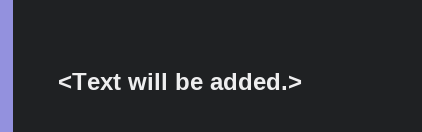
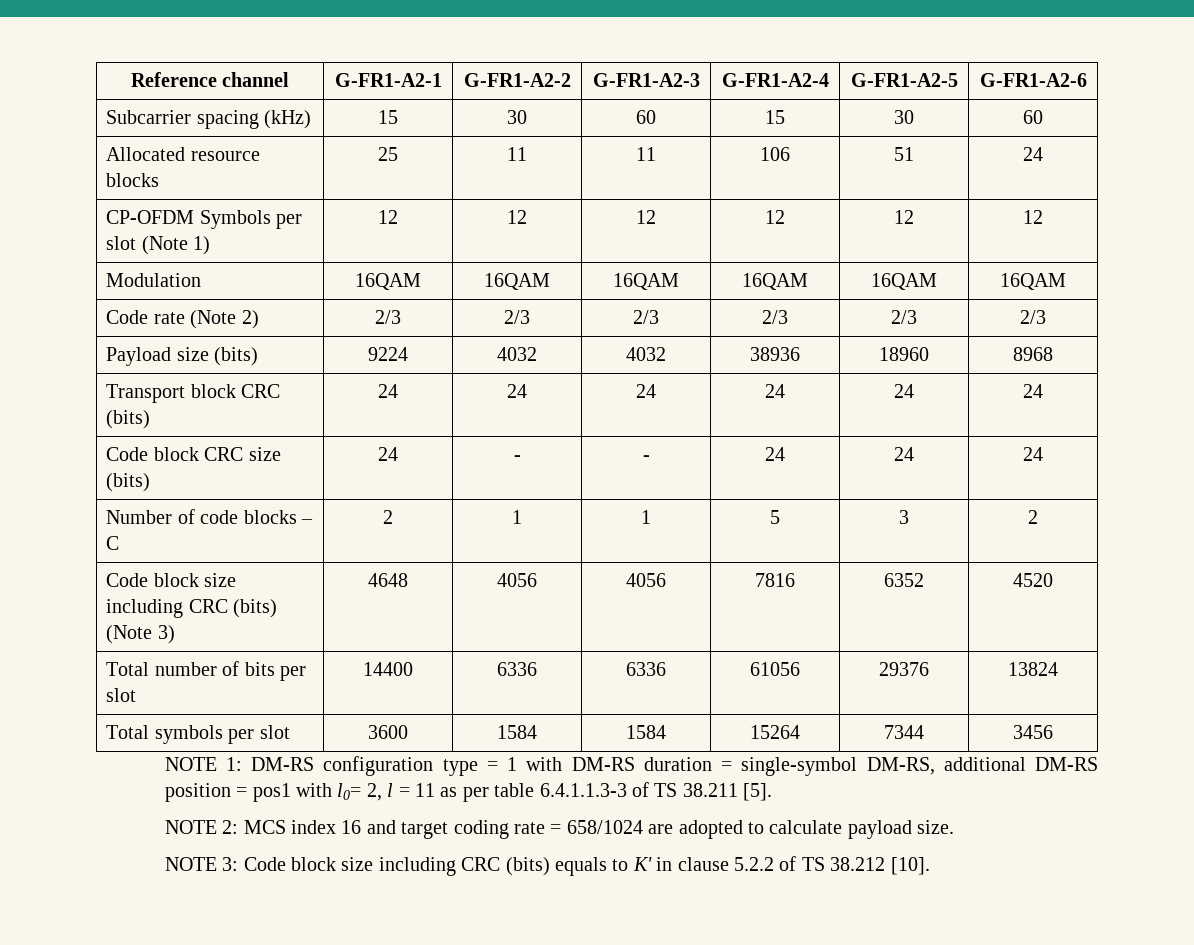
- <Text will be added.>
+ Reference channel | G-FR1-A2-1 | G-FR1-A2-2 | G-FR1-A2-3 | G-FR1-A2-4 | G-FR1-A2-5 | G-FR1-A2-6
+ Subcarrier spacing (kHz) | 15 | 30 | 60 | 15 | 30 | 60
+ Allocated resource blocks | 25 | 11 | 11 | 106 | 51 | 24
+ CP-OFDM Symbols per slot (Note 1) | 12 | 12 | 12 | 12 | 12 | 12
+ Modulation | 16QAM | 16QAM | 16QAM | 16QAM | 16QAM | 16QAM
+ Code rate (Note 2) | 2/3 | 2/3 | 2/3 | 2/3 | 2/3 | 2/3
+ Payload size (bits) | 9224 | 4032 | 4032 | 38936 | 18960 | 8968
+ Transport block CRC (bits) | 24 | 24 | 24 | 24 | 24 | 24
+ Code block CRC size (bits) | 24 | - | - | 24 | 24 | 24
+ Number of code blocks – C | 2 | 1 | 1 | 5 | 3 | 2
+ Code block size including CRC (bits) (Note 3) | 4648 | 4056 | 4056 | 7816 | 6352 | 4520
+ Total number of bits per slot | 14400 | 6336 | 6336 | 61056 | 29376 | 13824
+ Total symbols per slot | 3600 | 1584 | 1584 | 15264 | 7344 | 3456
+ NOTE 1: DM-RS configuration type = 1 with DM-RS duration = single-symbol DM-RS, additional DM-RS position = pos1 with l0= 2, l = 11 as per table 6.4.1.1.3-3 of TS 38.211 [5].
+ NOTE 2: MCS index 16 and target coding rate = 658/1024 are adopted to calculate payload size.
+ NOTE 3: Code block size including CRC (bits) equals to K' in clause 5.2.2 of TS 38.212 [10].

